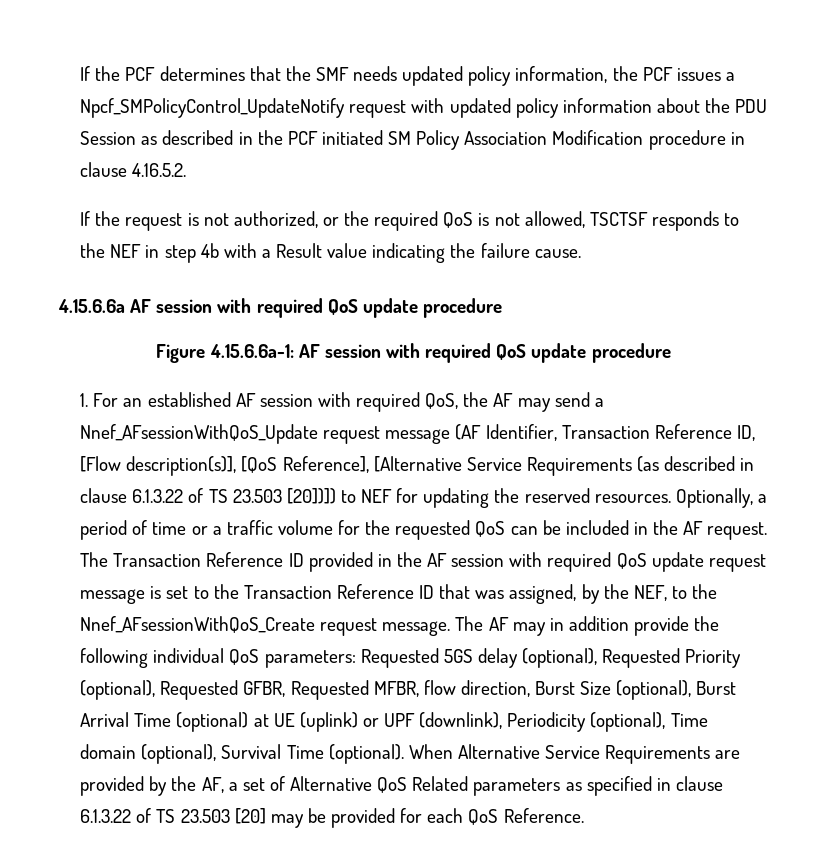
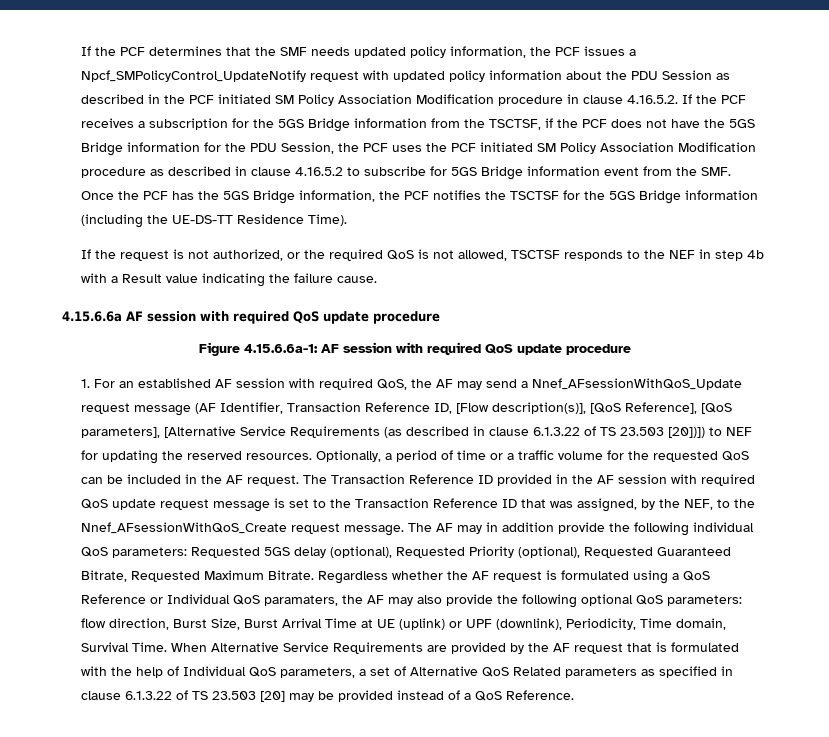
- If the PCF determines that the SMF needs updated policy information, the PCF issues a Npcf_SMPolicyControl_UpdateNotify request with updated policy information about the PDU Session as described in the PCF initiated SM Policy Association Modification procedure in clause 4.16.5.2.
+ If the PCF determines that the SMF needs updated policy information, the PCF issues a Npcf_SMPolicyControl_UpdateNotify request with updated policy information about the PDU Session as described in the PCF initiated SM Policy Association Modification procedure in clause 4.16.5.2. If the PCF receives a subscription for the 5GS Bridge information from the TSCTSF, if the PCF does not have the 5GS Bridge information for the PDU Session, the PCF uses the PCF initiated SM Policy Association Modification procedure as described in clause 4.16.5.2 to subscribe for 5GS Bridge information event from the SMF. Once the PCF has the 5GS Bridge information, the PCF notifies the TSCTSF for the 5GS Bridge information (including the UE-DS-TT Residence Time).
- 1. For an established AF session with required QoS, the AF may send a Nnef_AFsessionWithQoS_Update request message (AF Identifier, Transaction Reference ID, [Flow description(s)], [QoS Reference], [Alternative Service Requirements (as described in clause 6.1.3.22 of TS 23.503 [20])]) to NEF for updating the reserved resources.
+ 1. For an established AF session with required QoS, the AF may send a Nnef_AFsessionWithQoS_Update request message (AF Identifier, Transaction Reference ID, [Flow description(s)], [QoS Reference], [QoS parameters], [Alternative Service Requirements (as described in clause 6.1.3.22 of TS 23.503 [20])]) to NEF for updating the reserved resources.
- The AF may in addition provide the following individual QoS parameters: Requested 5GS delay (optional), Requested Priority (optional), Requested GFBR, Requested MFBR, flow direction, Burst Size (optional), Burst Arrival Time (optional) at UE (uplink) or UPF (downlink), Periodicity (optional), Time domain (optional), Survival Time (optional).
+ The AF may in addition provide the following individual QoS parameters: Requested 5GS delay (optional), Requested Priority (optional), Requested Guaranteed Bitrate, Requested Maximum Bitrate. Regardless whether the AF request is formulated using a QoS Reference or Individual QoS paramaters, the AF may also provide the following optional QoS parameters: flow direction, Burst Size, Burst Arrival Time at UE (uplink) or UPF (downlink), Periodicity, Time domain, Survival Time.
- When Alternative Service Requirements are provided by the AF, a set of Alternative QoS Related parameters as specified in clause 6.1.3.22 of TS 23.503 [20] may be provided for each QoS Reference.
+ When Alternative Service Requirements are provided by the AF request that is formulated with the help of Individual QoS parameters, a set of Alternative QoS Related parameters as specified in clause 6.1.3.22 of TS 23.503 [20] may be provided instead of a QoS Reference.

